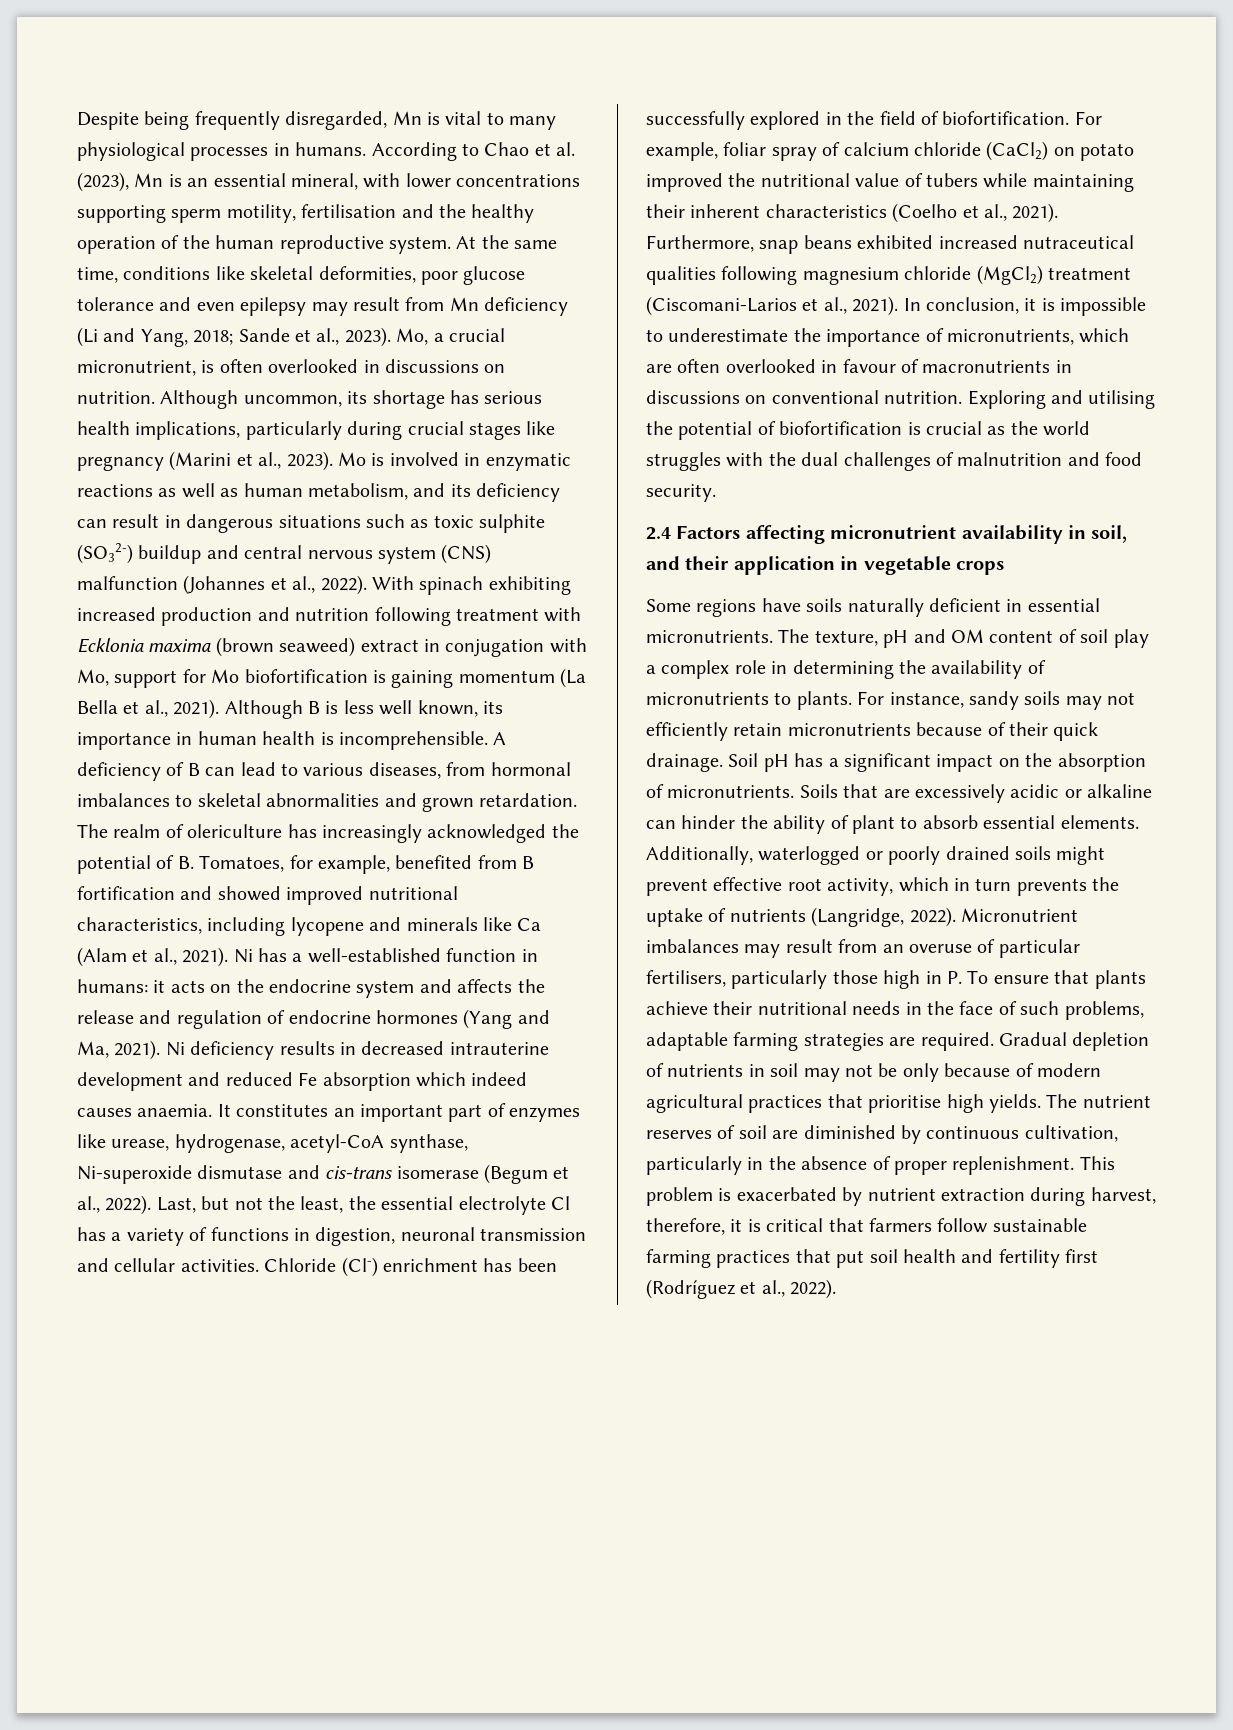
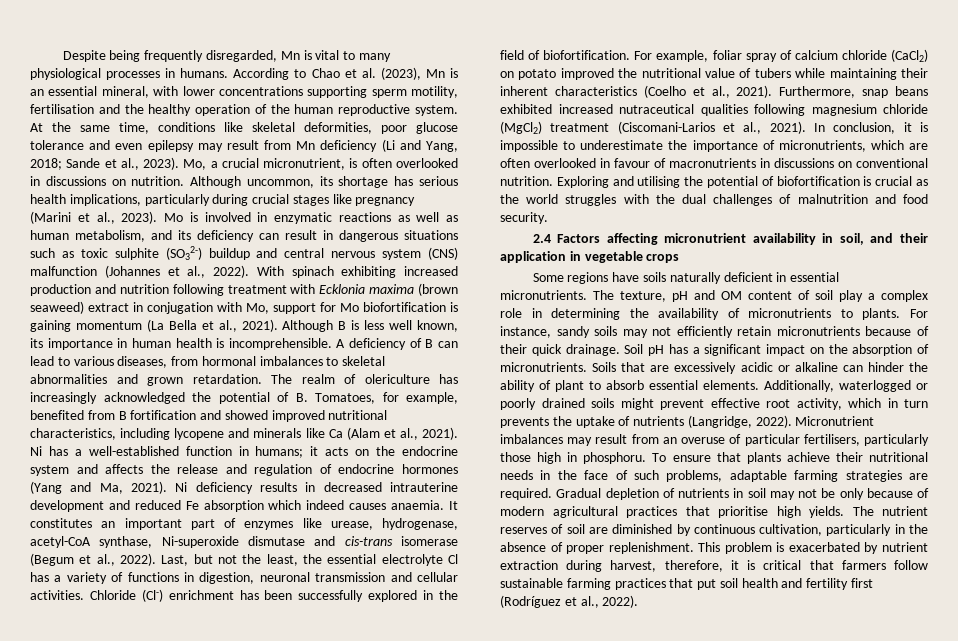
- Ni has a well-established function in humans: it acts on the endocrine system and affects the release and regulation of endocrine hormones (Yang and Ma, 2021).
+ Ni has a well-established function in humans; it acts on the endocrine system and affects the release and regulation of endocrine hormones (Yang and Ma, 2021).
- Micronutrient imbalances may result from an overuse of particular fertilisers, particularly those high in P. To ensure that plants achieve their nutritional needs in the face of such problems, adaptable farming strategies are required.
+ Micronutrient imbalances may result from an overuse of particular fertilisers, particularly those high in phosphoru. To ensure that plants achieve their nutritional needs in the face of such problems, adaptable farming strategies are required.

